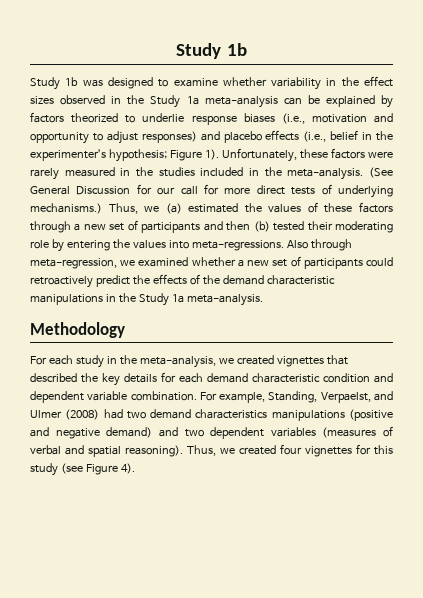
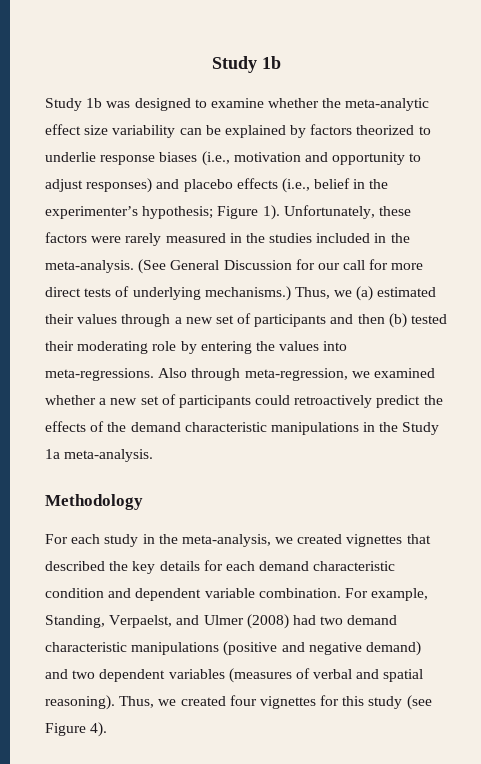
- Study 1b was designed to examine whether variability in the effect sizes observed in the Study 1a meta-analysis can be explained by factors theorized to underlie response biases (i.e., motivation and opportunity to adjust responses) and placebo effects (i.e., belief in the experimenter’s hypothesis; Figure 1).
+ Study 1b was designed to examine whether the meta-analytic effect size variability can be explained by factors theorized to underlie response biases (i.e., motivation and opportunity to adjust responses) and placebo effects (i.e., belief in the experimenter’s hypothesis; Figure 1).
- Thus, we (a) estimated the values of these factors through a new set of participants and then (b) tested their moderating role by entering the values into meta-regressions.
+ Thus, we (a) estimated their values through a new set of participants and then (b) tested their moderating role by entering the values into meta-regressions.
- For example, Standing, Verpaelst, and Ulmer (2008) had two demand characteristics manipulations (positive and negative demand) and two dependent variables (measures of verbal and spatial reasoning).
+ For example, Standing, Verpaelst, and Ulmer (2008) had two demand characteristic manipulations (positive and negative demand) and two dependent variables (measures of verbal and spatial reasoning).

